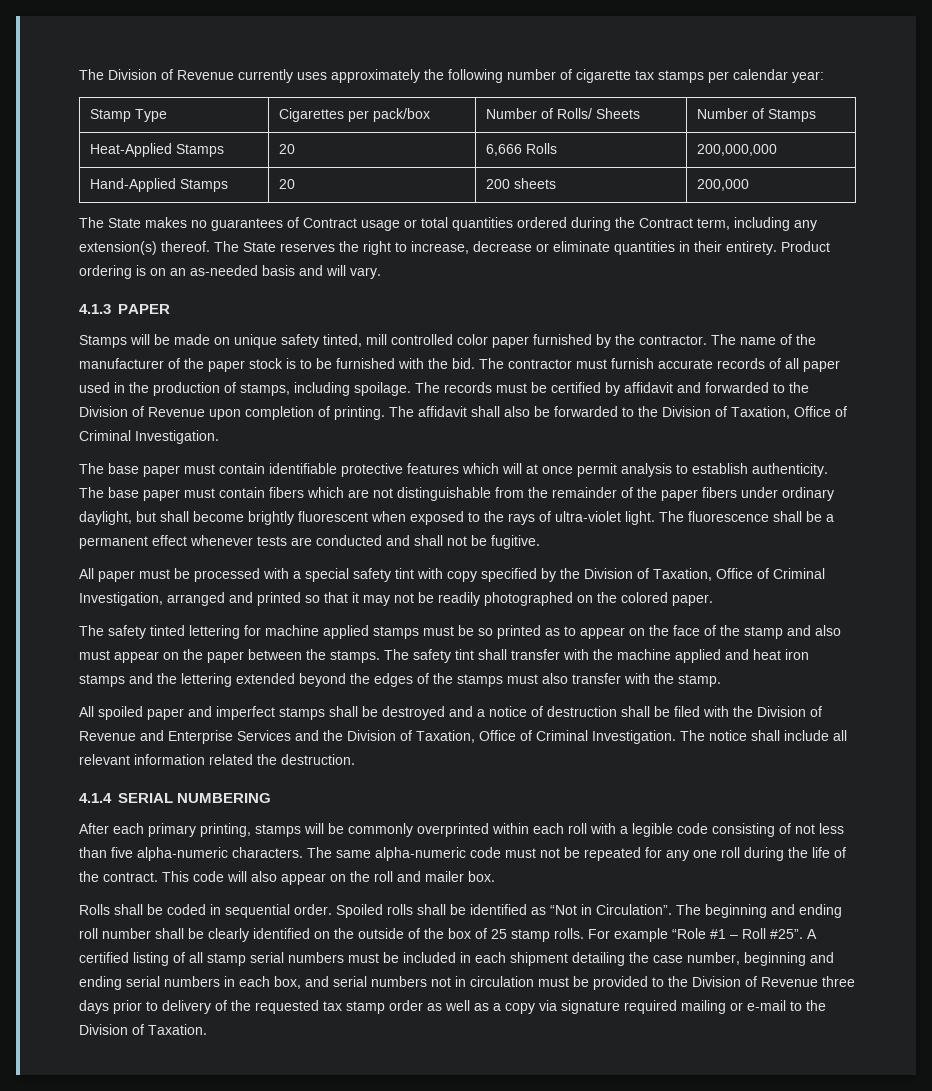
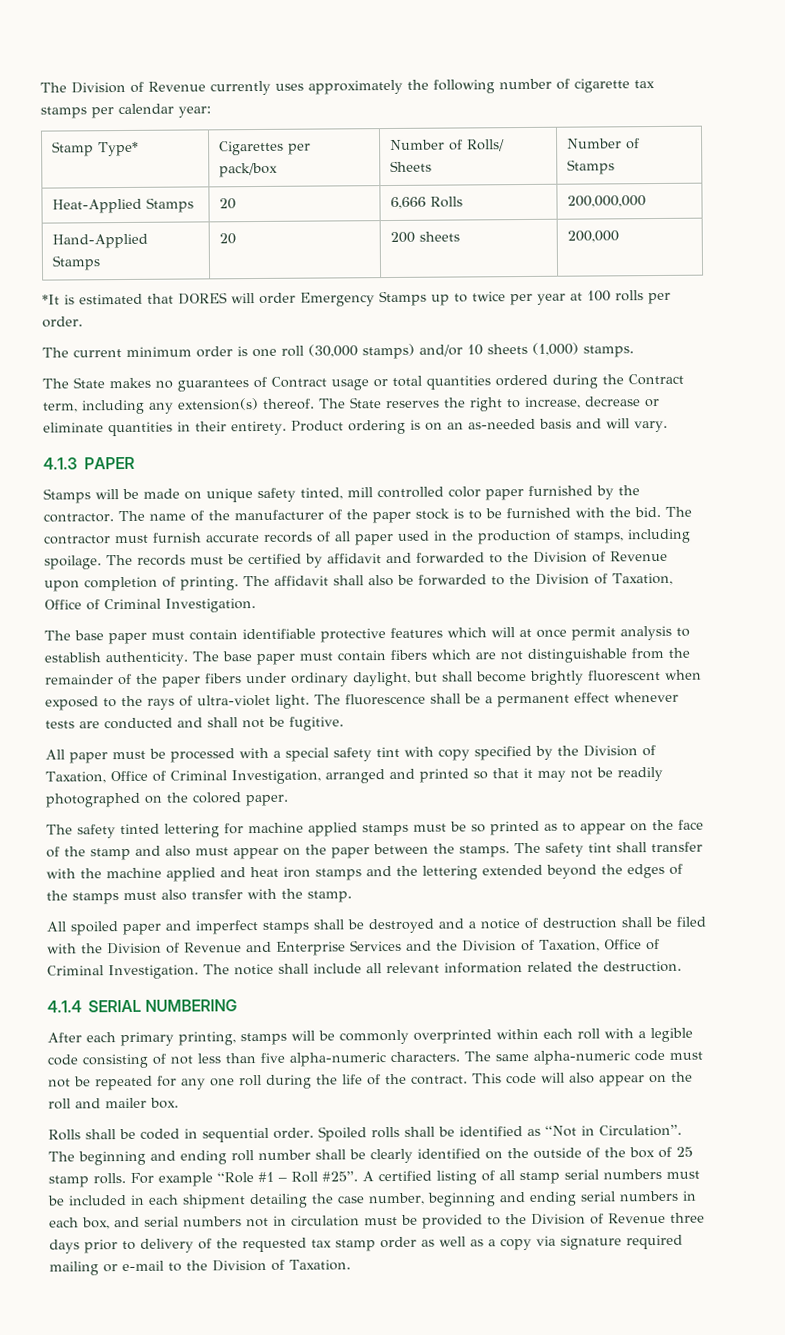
- Stamp Type | Cigarettes per pack/box | Number of Rolls/ Sheets | Number of Stamps
+ Stamp Type* | Cigarettes per pack/box | Number of Rolls/ Sheets | Number of Stamps
+ *It is estimated that DORES will order Emergency Stamps up to twice per year at 100 rolls per order.
+ The current minimum order is one roll (30,000 stamps) and/or 10 sheets (1,000) stamps.

